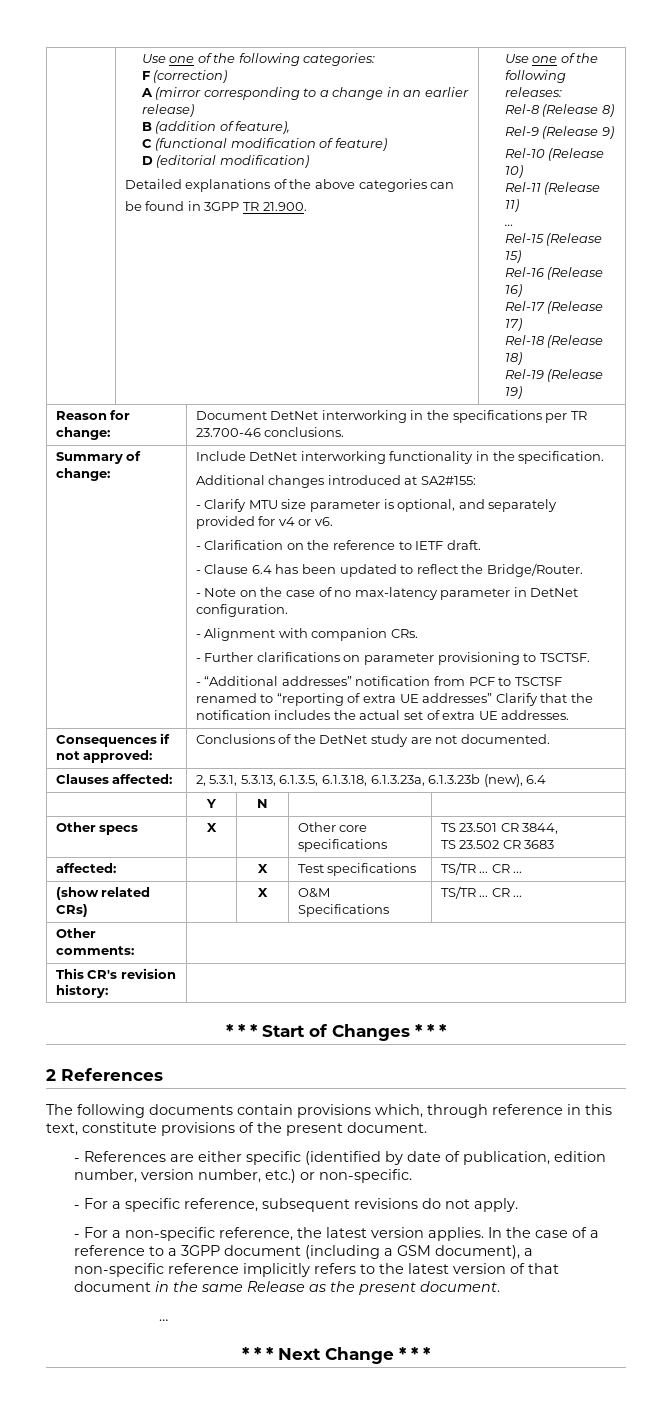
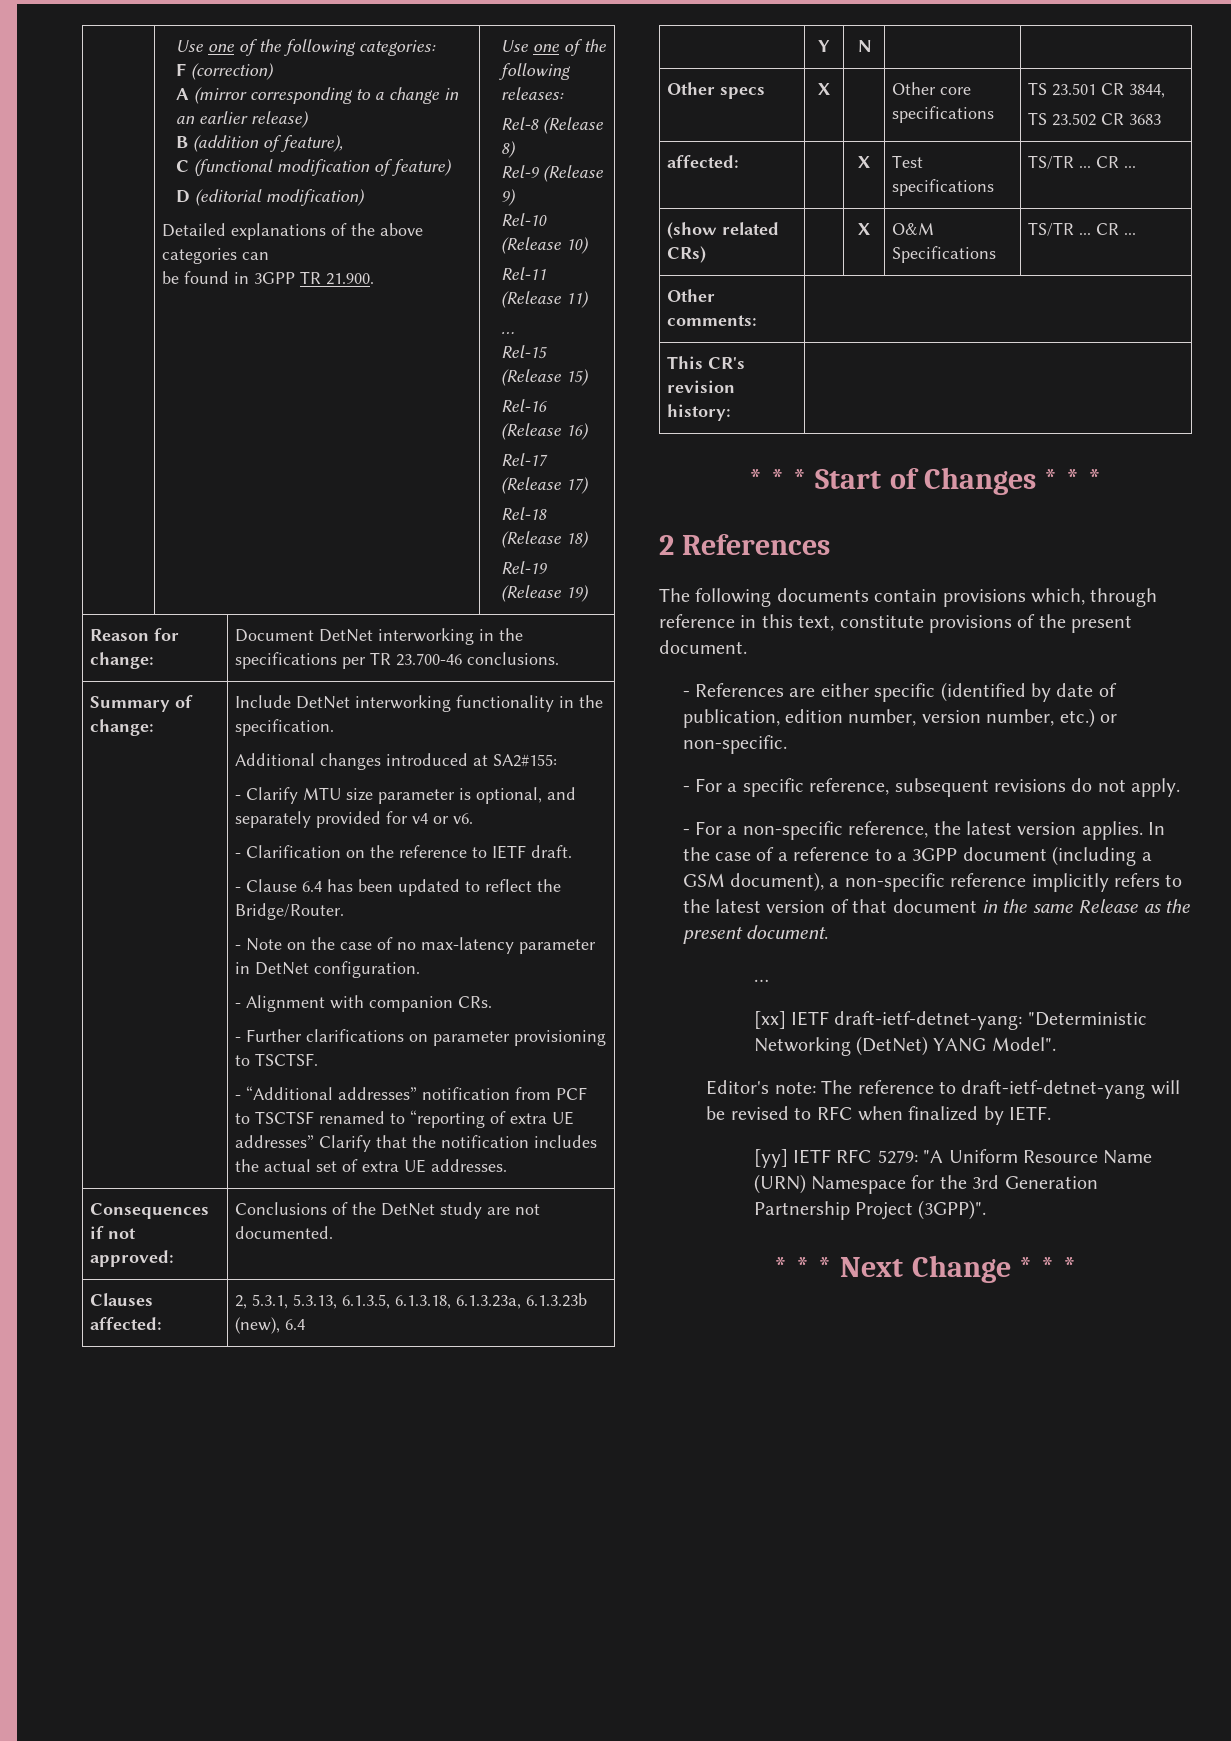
+ [xx] IETF draft-ietf-detnet-yang: "Deterministic Networking (DetNet) YANG Model".
+ Editor's note: The reference to draft-ietf-detnet-yang will be revised to RFC when finalized by IETF.
+ [yy] IETF RFC 5279: "A Uniform Resource Name (URN) Namespace for the 3rd Generation Partnership Project (3GPP)".

